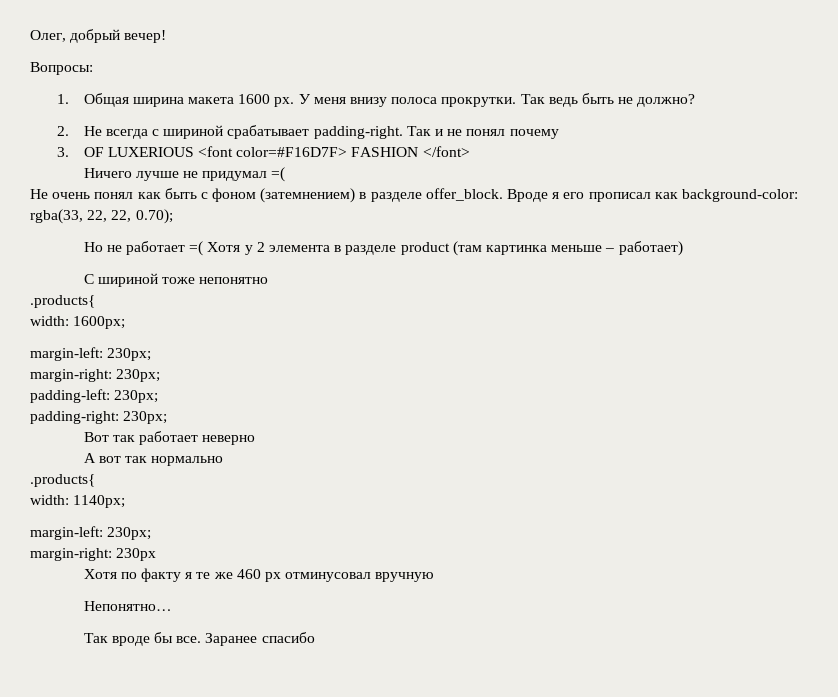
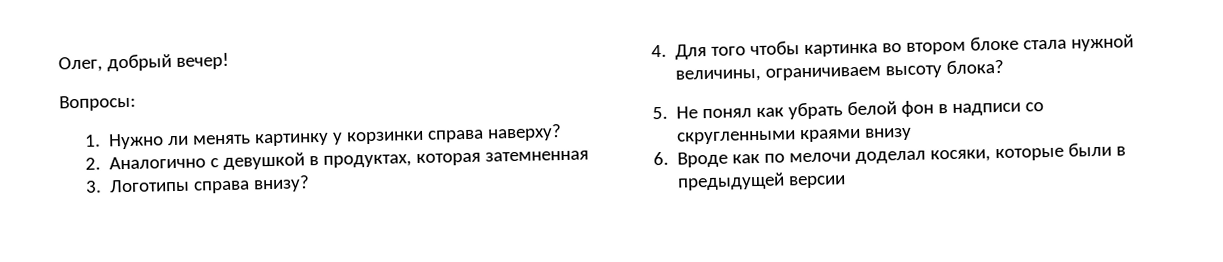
- 1. Общая ширина макета 1600 px. У меня внизу полоса прокрутки. Так ведь быть не должно?
- 2. Не всегда с шириной срабатывает padding-right. Так и не понял почему
- 3. OF LUXERIOUS <font color=#F16D7F> FASHION </font>
- Ничего лучше не придумал =(
- Не очень понял как быть с фоном (затемнением) в разделе offer_block. Вроде я его прописал как background-color: rgba(33, 22, 22, 0.70);
- Но не работает =( Хотя у 2 элемента в разделе product (там картинка меньше – работает)
- С шириной тоже непонятно
- .products{
- width: 1600px;
- margin-left: 230px;
- margin-right: 230px;
- padding-left: 230px;
- padding-right: 230px;
- Вот так работает неверно
- А вот так нормально
- .products{
- width: 1140px;
- margin-left: 230px;
- margin-right: 230px
- Хотя по факту я те же 460 px отминусовал вручную
- Непонятно…
- Так вроде бы все. Заранее спасибо
+ 1. Нужно ли менять картинку у корзинки справа наверху?
+ 2. Аналогично с девушкой в продуктах, которая затемненная
+ 3. Логотипы справа внизу?
+ 4. Для того чтобы картинка во втором блоке стала нужной величины, ограничиваем высоту блока?
+ 5. Не понял как убрать белой фон в надписи со скругленными краями внизу
+ 6. Вроде как по мелочи доделал косяки, которые были в предыдущей версии

